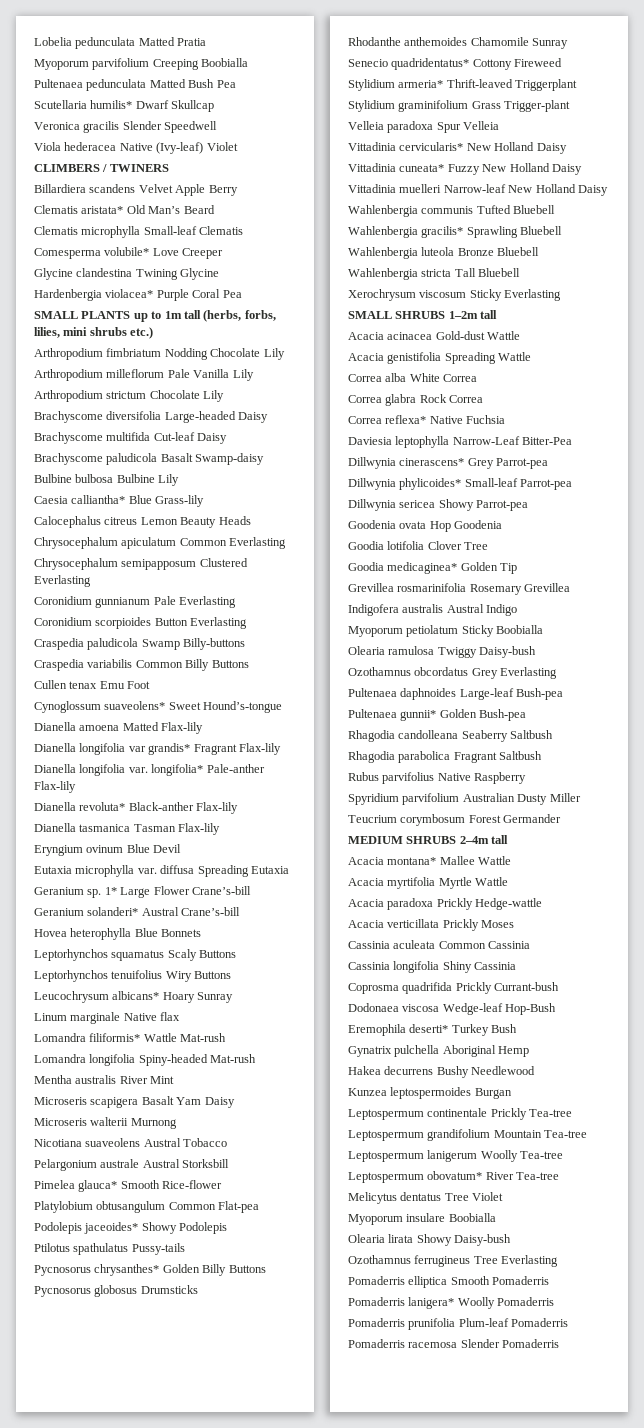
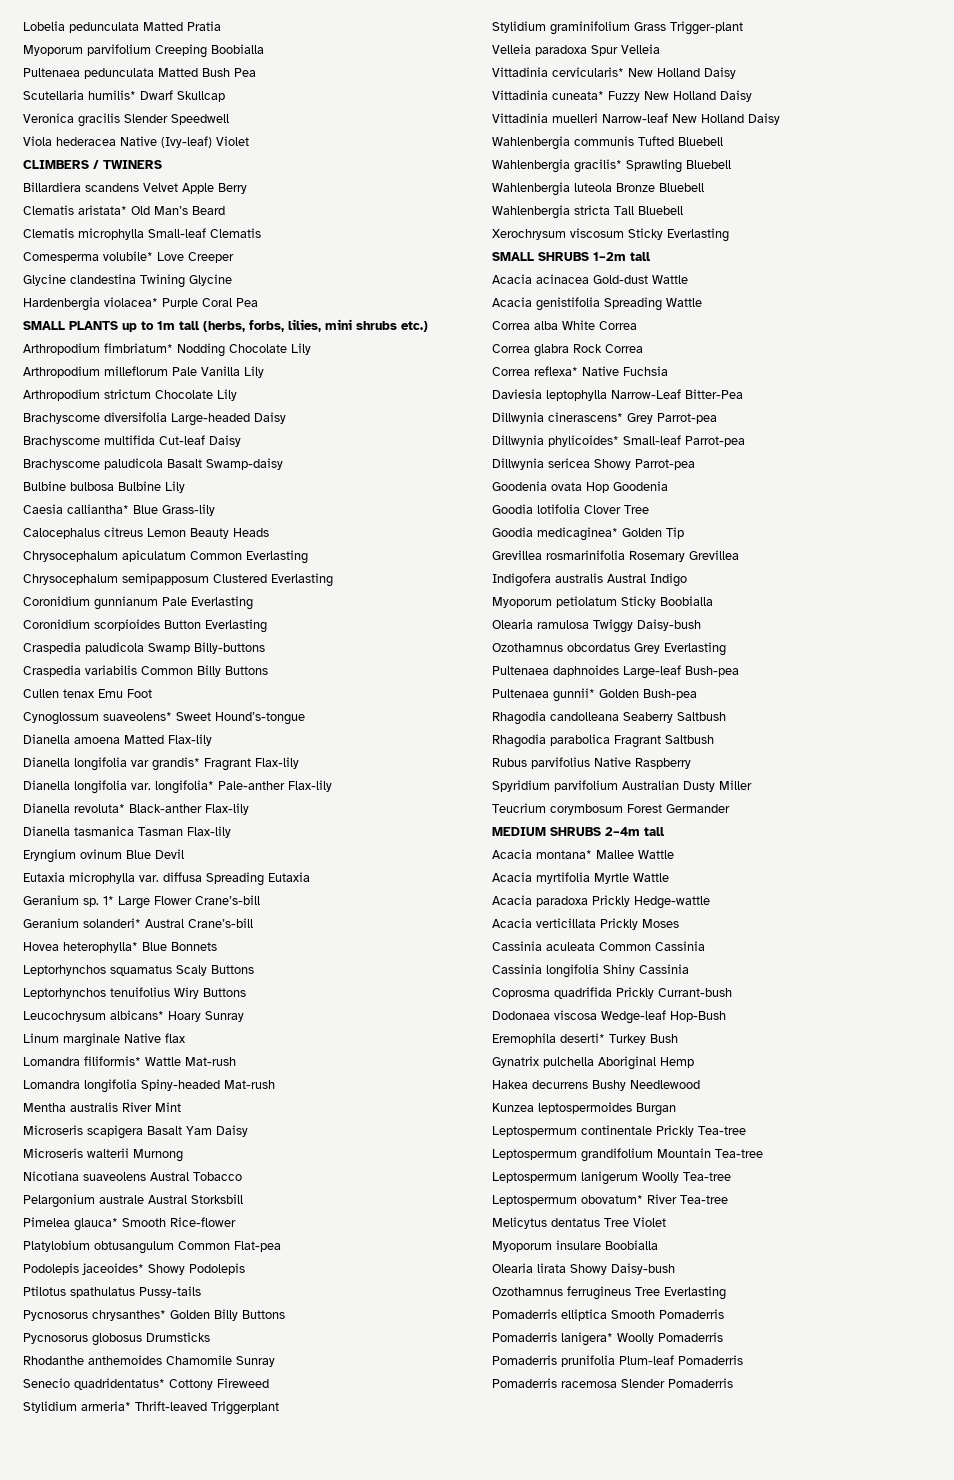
- Arthropodium fimbriatum Nodding Chocolate Lily
+ Arthropodium fimbriatum* Nodding Chocolate Lily
- Hovea heterophylla Blue Bonnets
+ Hovea heterophylla* Blue Bonnets

